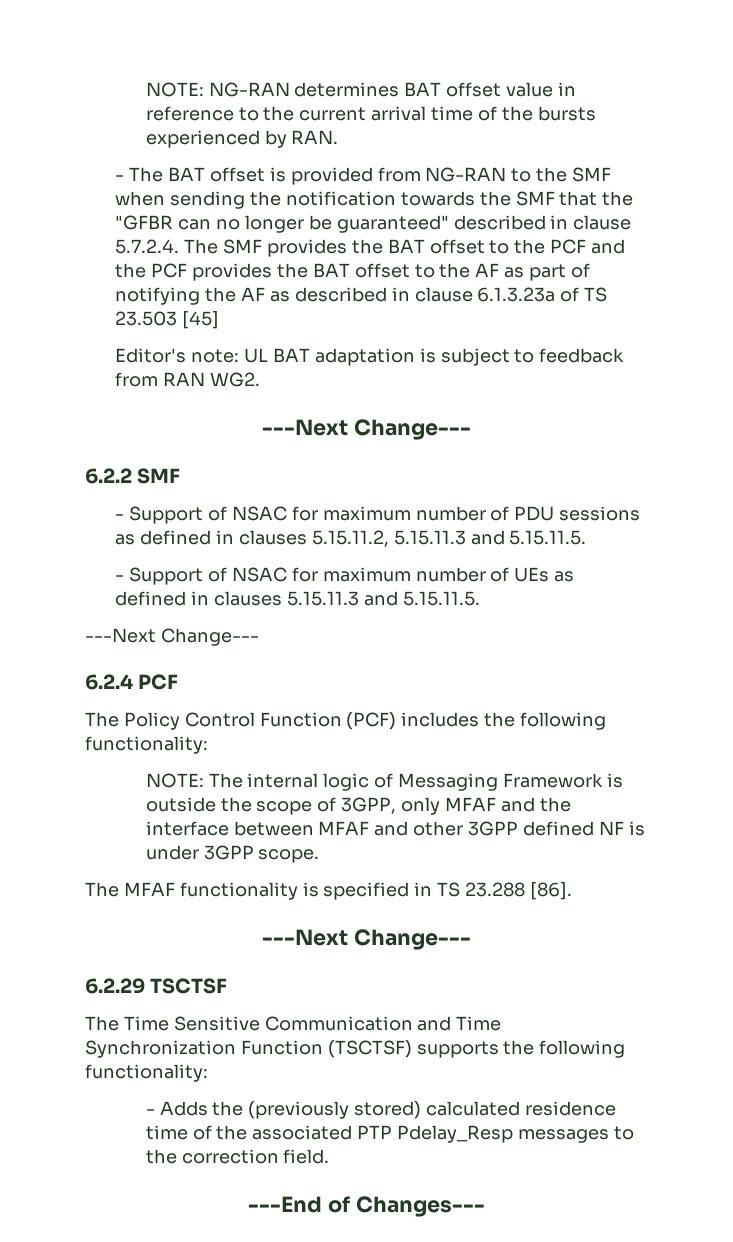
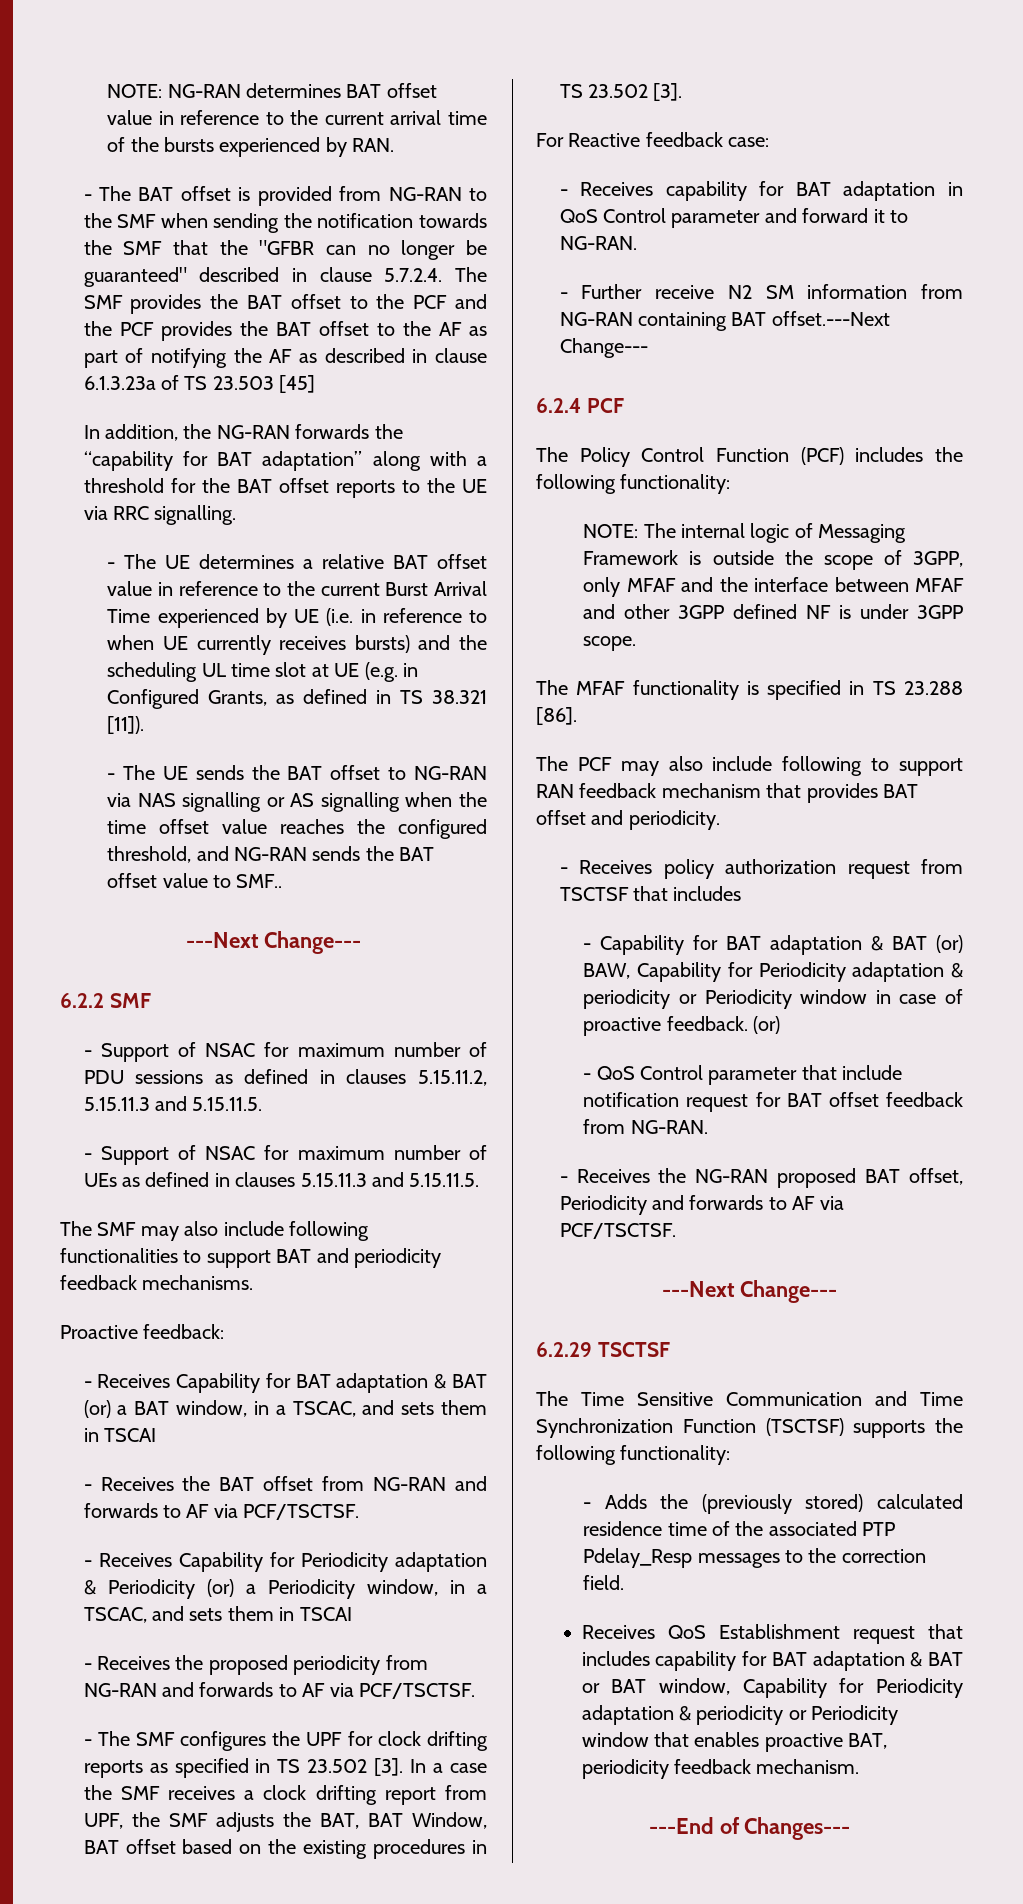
- Editor's note: UL BAT adaptation is subject to feedback from RAN WG2.
+ In addition, the NG-RAN forwards the “capability for BAT adaptation” along with a threshold for the BAT offset reports to the UE via RRC signalling.
+ - The UE determines a relative BAT offset value in reference to the current Burst Arrival Time experienced by UE (i.e. in reference to when UE currently receives bursts) and the scheduling UL time slot at UE (e.g. in Configured Grants, as defined in TS 38.321 [11]).
+ - The UE sends the BAT offset to NG-RAN via NAS signalling or AS signalling when the time offset value reaches the configured threshold, and NG-RAN sends the BAT offset value to SMF..
  - Support of NSAC for maximum number of UEs as defined in clauses 5.15.11.3 and 5.15.11.5.
- ---Next Change---
+ The SMF may also include following functionalities to support BAT and periodicity feedback mechanisms.
+ Proactive feedback:
+ - Receives Capability for BAT adaptation & BAT (or) a BAT window, in a TSCAC, and sets them in TSCAI
+ - Receives the BAT offset from NG-RAN and forwards to AF via PCF/TSCTSF.
+ - Receives Capability for Periodicity adaptation & Periodicity (or) a Periodicity window, in a TSCAC, and sets them in TSCAI
+ - Receives the proposed periodicity from NG-RAN and forwards to AF via PCF/TSCTSF.
+ - The SMF configures the UPF for clock drifting reports as specified in TS 23.502 [3]. In a case the SMF receives a clock drifting report from UPF, the SMF adjusts the BAT, BAT Window, BAT offset based on the existing procedures in TS 23.502 [3].
+ For Reactive feedback case:
+ - Receives capability for BAT adaptation in QoS Control parameter and forward it to NG-RAN.
+ - Further receive N2 SM information from NG-RAN containing BAT offset.---Next Change---
+ The PCF may also include following to support RAN feedback mechanism that provides BAT offset and periodicity.
+ - Receives policy authorization request from TSCTSF that includes
+ - Capability for BAT adaptation & BAT (or) BAW, Capability for Periodicity adaptation & periodicity or Periodicity window in case of proactive feedback. (or)
+ - QoS Control parameter that include notification request for BAT offset feedback from NG-RAN.
+ - Receives the NG-RAN proposed BAT offset, Periodicity and forwards to AF via PCF/TSCTSF.
+ Receives QoS Establishment request that includes capability for BAT adaptation & BAT or BAT window, Capability for Periodicity adaptation & periodicity or Periodicity window that enables proactive BAT, periodicity feedback mechanism.

